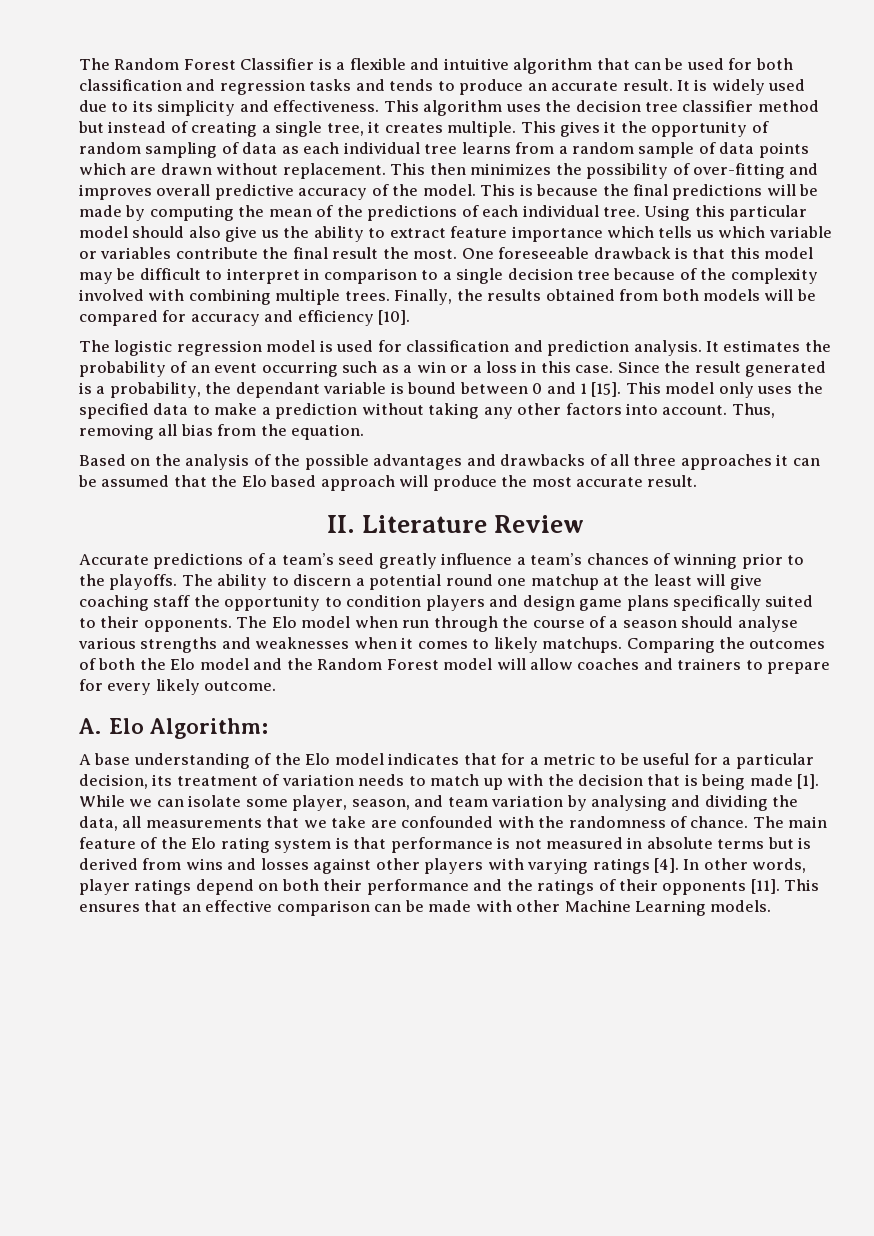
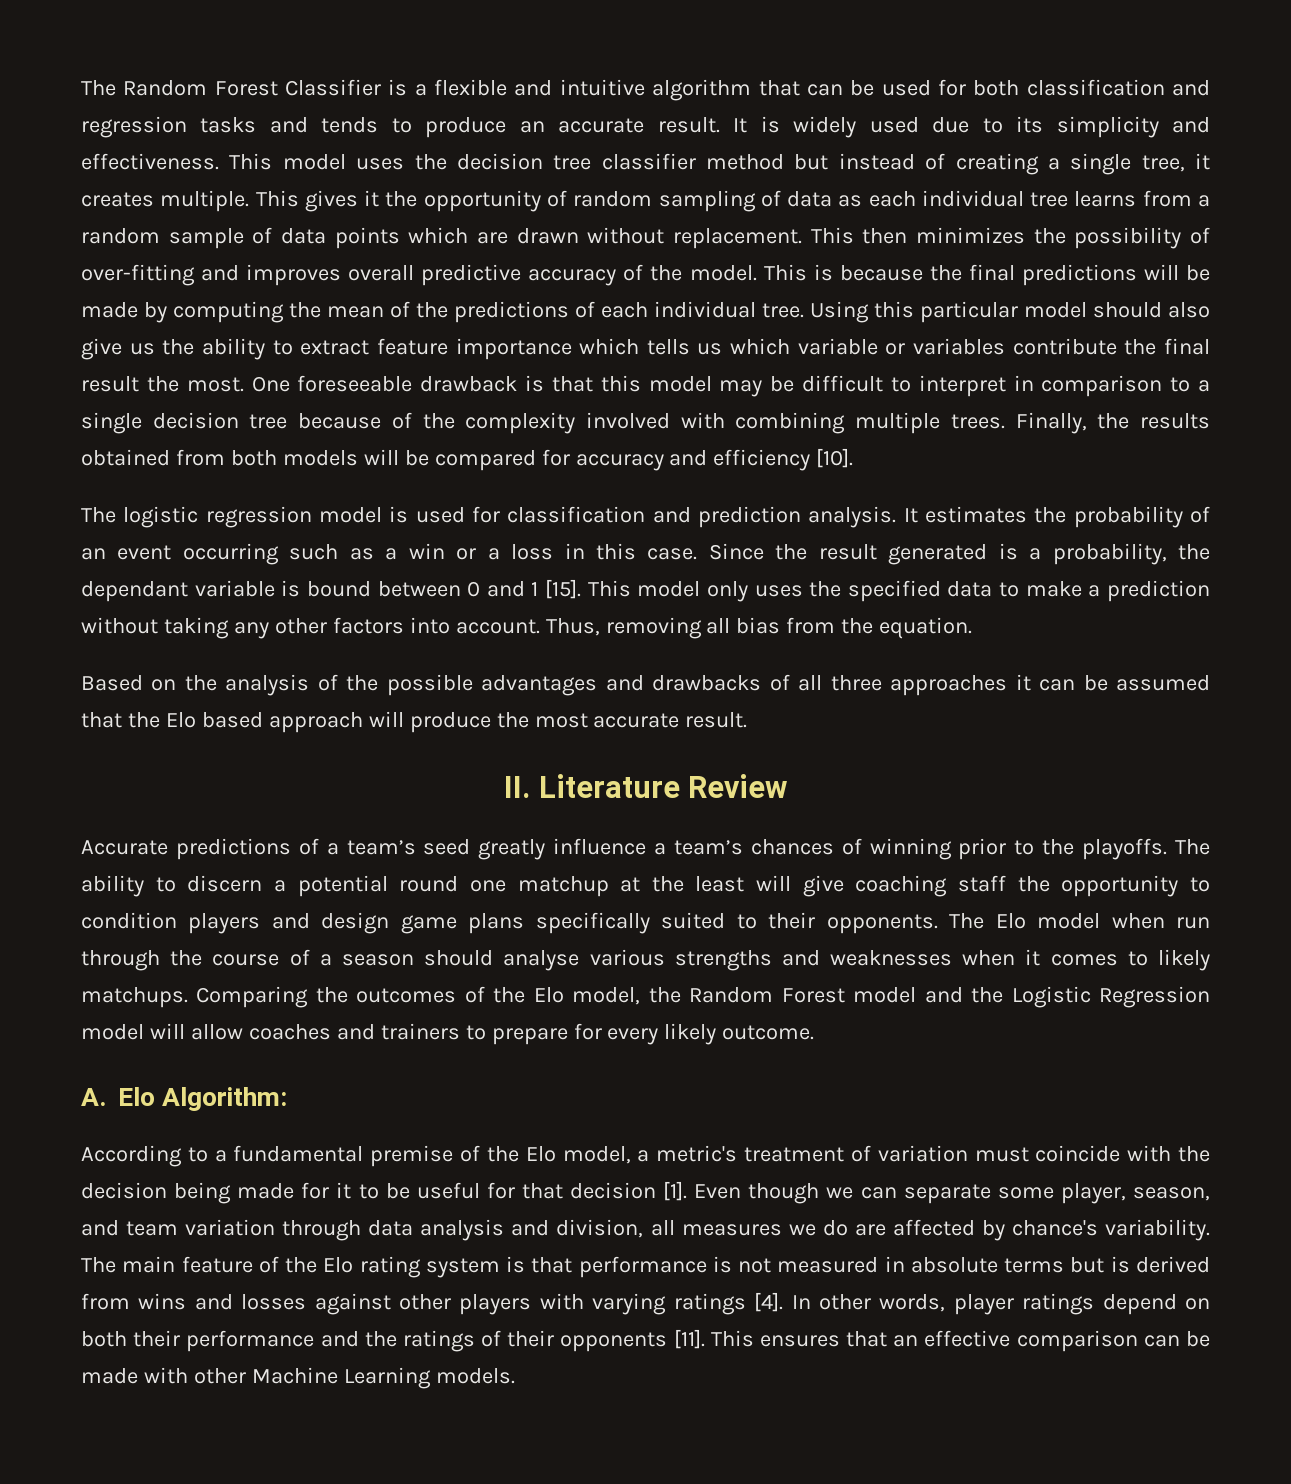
- This algorithm uses the decision tree classifier method but instead of creating a single tree, it creates multiple.
+ This model uses the decision tree classifier method but instead of creating a single tree, it creates multiple.
- Comparing the outcomes of both the Elo model and the Random Forest model will allow coaches and trainers to prepare for every likely outcome.
+ Comparing the outcomes of the Elo model, the Random Forest model and the Logistic Regression model will allow coaches and trainers to prepare for every likely outcome.
- A base understanding of the Elo model indicates that for a metric to be useful for a particular decision, its treatment of variation needs to match up with the decision that is being made [1]. While we can isolate some player, season, and team variation by analysing and dividing the data, all measurements that we take are confounded with the randomness of chance.
+ According to a fundamental premise of the Elo model, a metric's treatment of variation must coincide with the decision being made for it to be useful for that decision [1]. Even though we can separate some player, season, and team variation through data analysis and division, all measures we do are affected by chance's variability.

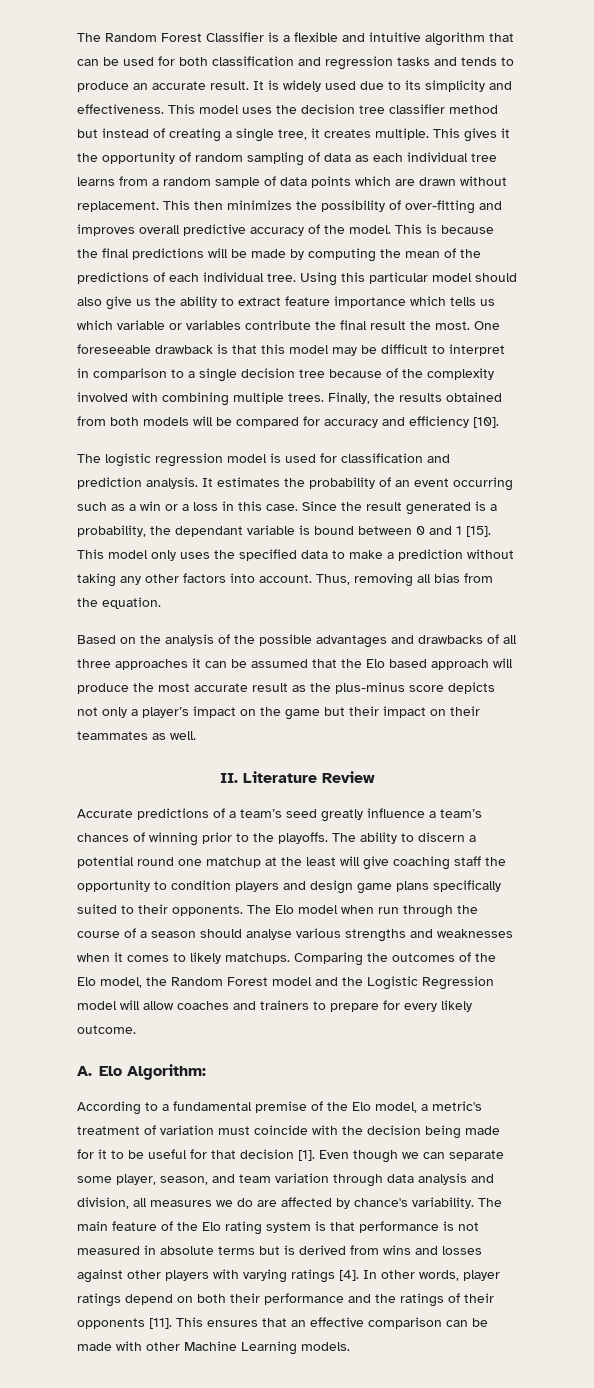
- Based on the analysis of the possible advantages and drawbacks of all three approaches it can be assumed that the Elo based approach will produce the most accurate result.
+ Based on the analysis of the possible advantages and drawbacks of all three approaches it can be assumed that the Elo based approach will produce the most accurate result as the plus-minus score depicts not only a player’s impact on the game but their impact on their teammates as well.

